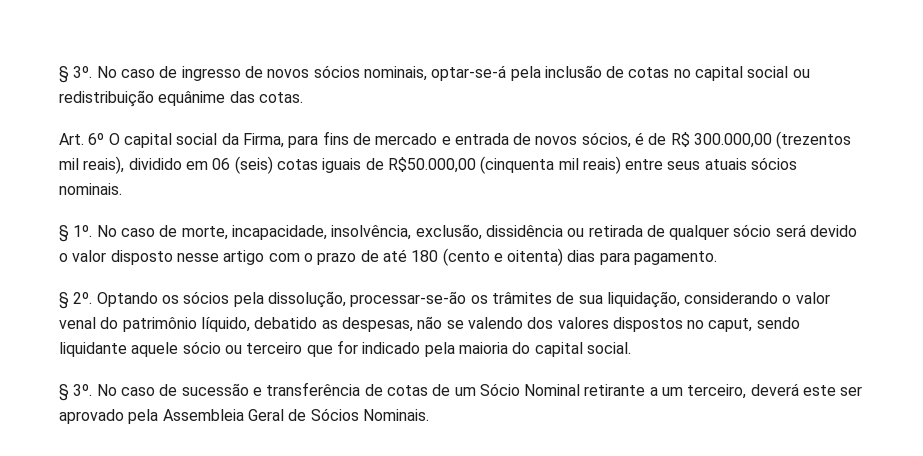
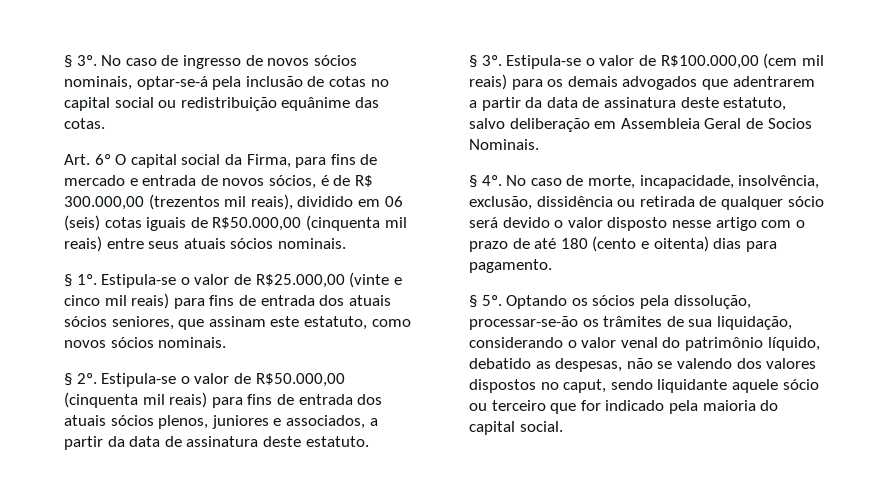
+ Estipula-se o valor de R$25.000,00 (vinte e cinco mil reais) para fins de entrada dos atuais sócios seniores, que assinam este estatuto, como novos sócios nominais.
+ § 2º. Estipula-se o valor de R$50.000,00 (cinquenta mil reais) para fins de entrada dos atuais sócios plenos, juniores e associados, a partir da data de assinatura deste estatuto.
+ § 3º. Estipula-se o valor de R$100.000,00 (cem mil reais) para os demais advogados que adentrarem a partir da data de assinatura deste estatuto, salvo deliberação em Assembleia Geral de Socios Nominais.
+ § 4º.
- § 2º.
+ § 5º.
- § 3º. No caso de sucessão e transferência de cotas de um Sócio Nominal retirante a um terceiro, deverá este ser aprovado pela Assembleia Geral de Sócios Nominais.

